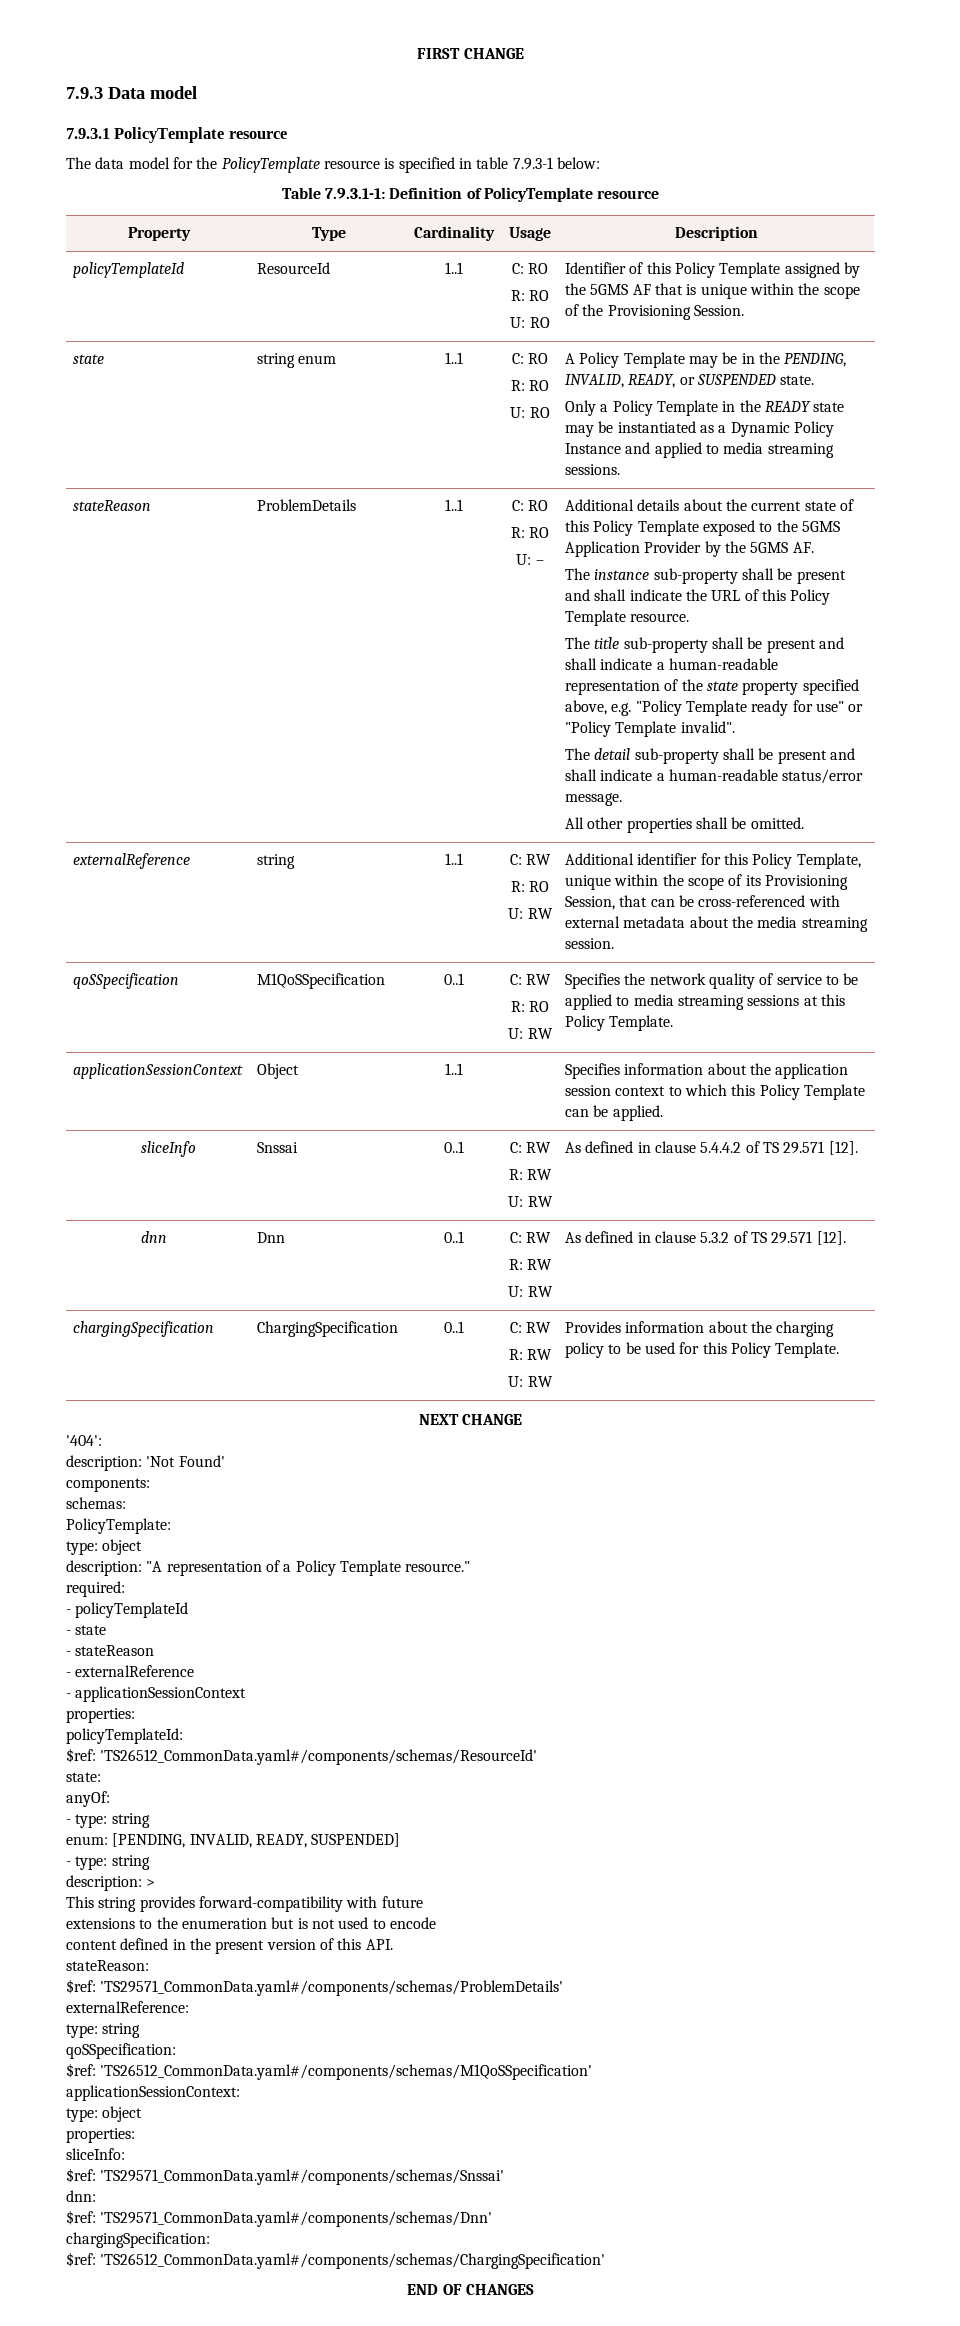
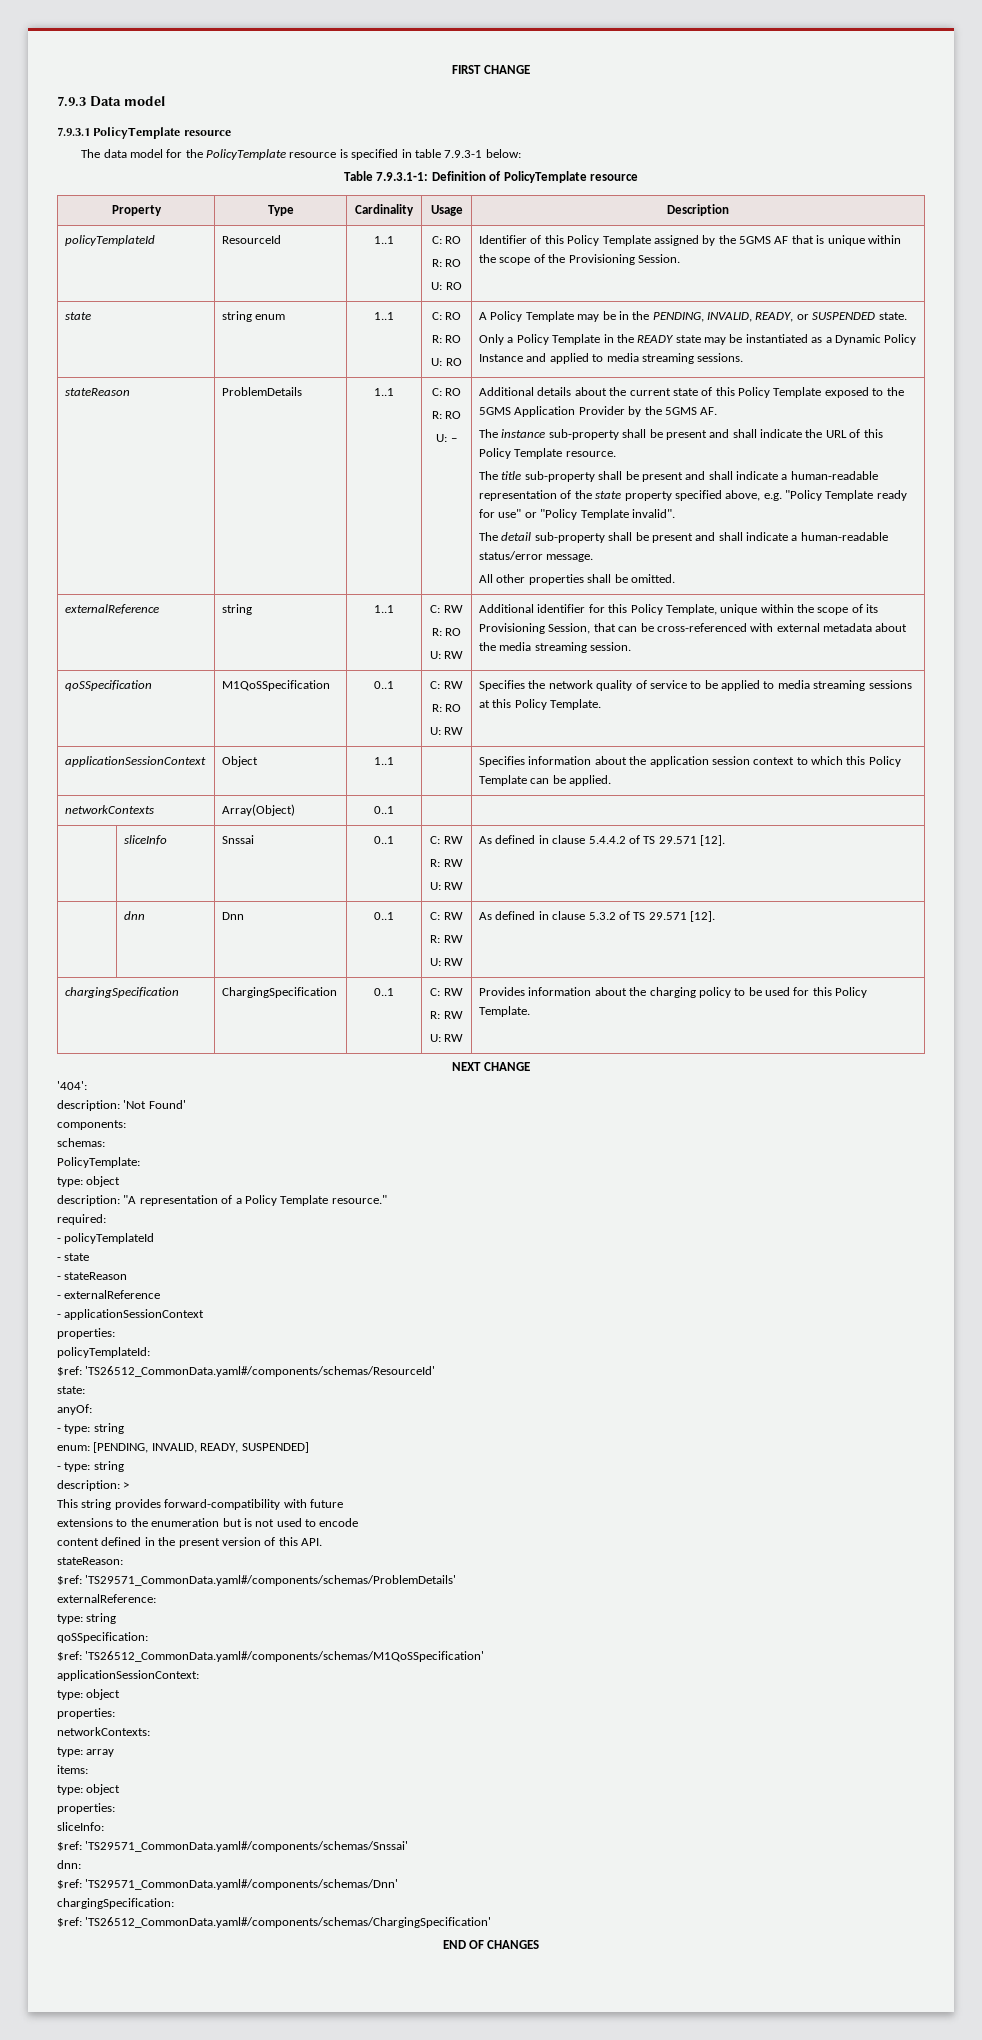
+ networkContexts | Array(Object) | 0..1 | |
+ networkContexts:
+ type: array
+ items:
+ type: object
+ properties:

